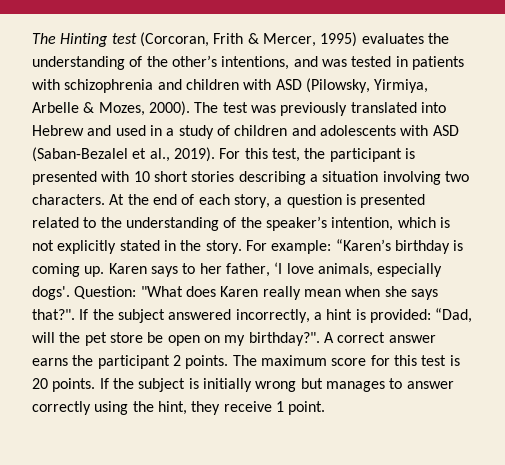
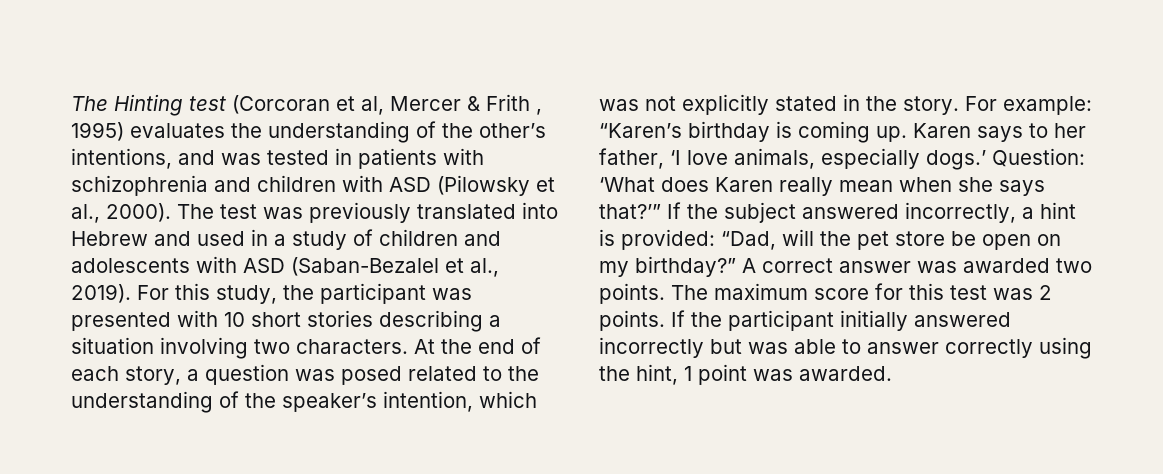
- The Hinting test (Corcoran, Frith & Mercer, 1995) evaluates the understanding of the other’s intentions, and was tested in patients with schizophrenia and children with ASD (Pilowsky, Yirmiya, Arbelle & Mozes, 2000).
+ The Hinting test (Corcoran et al, Mercer & Frith , 1995) evaluates the understanding of the other’s intentions, and was tested in patients with schizophrenia and children with ASD (Pilowsky et al., 2000).
- For this test, the participant is presented with 10 short stories describing a situation involving two characters.
+ For this study, the participant was presented with 10 short stories describing a situation involving two characters.
- At the end of each story, a question is presented related to the understanding of the speaker’s intention, which is not explicitly stated in the story.
+ At the end of each story, a question was posed related to the understanding of the speaker’s intention, which was not explicitly stated in the story.
- Karen says to her father, ‘I love animals, especially dogs'. Question: "What does Karen really mean when she says that?".
+ Karen says to her father, ‘I love animals, especially dogs.’ Question: ‘What does Karen really mean when she says that?’”
- If the subject answered incorrectly, a hint is provided: “Dad, will the pet store be open on my birthday?".
+ If the subject answered incorrectly, a hint is provided: “Dad, will the pet store be open on my birthday?”
- A correct answer earns the participant 2 points.
+ A correct answer was awarded two points.
- The maximum score for this test is 20 points.
+ The maximum score for this test was 2 points.
- If the subject is initially wrong but manages to answer correctly using the hint, they receive 1 point.
+ If the participant initially answered incorrectly but was able to answer correctly using the hint, 1 point was awarded.

